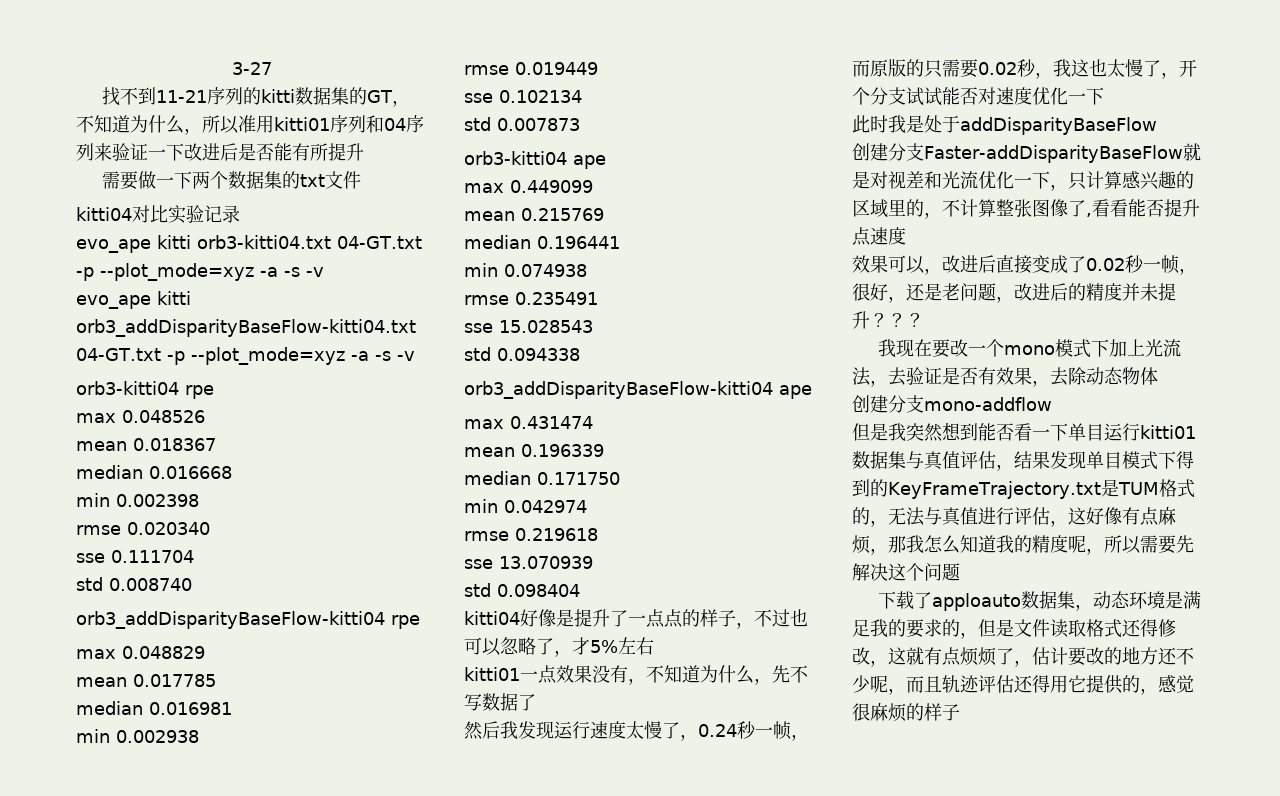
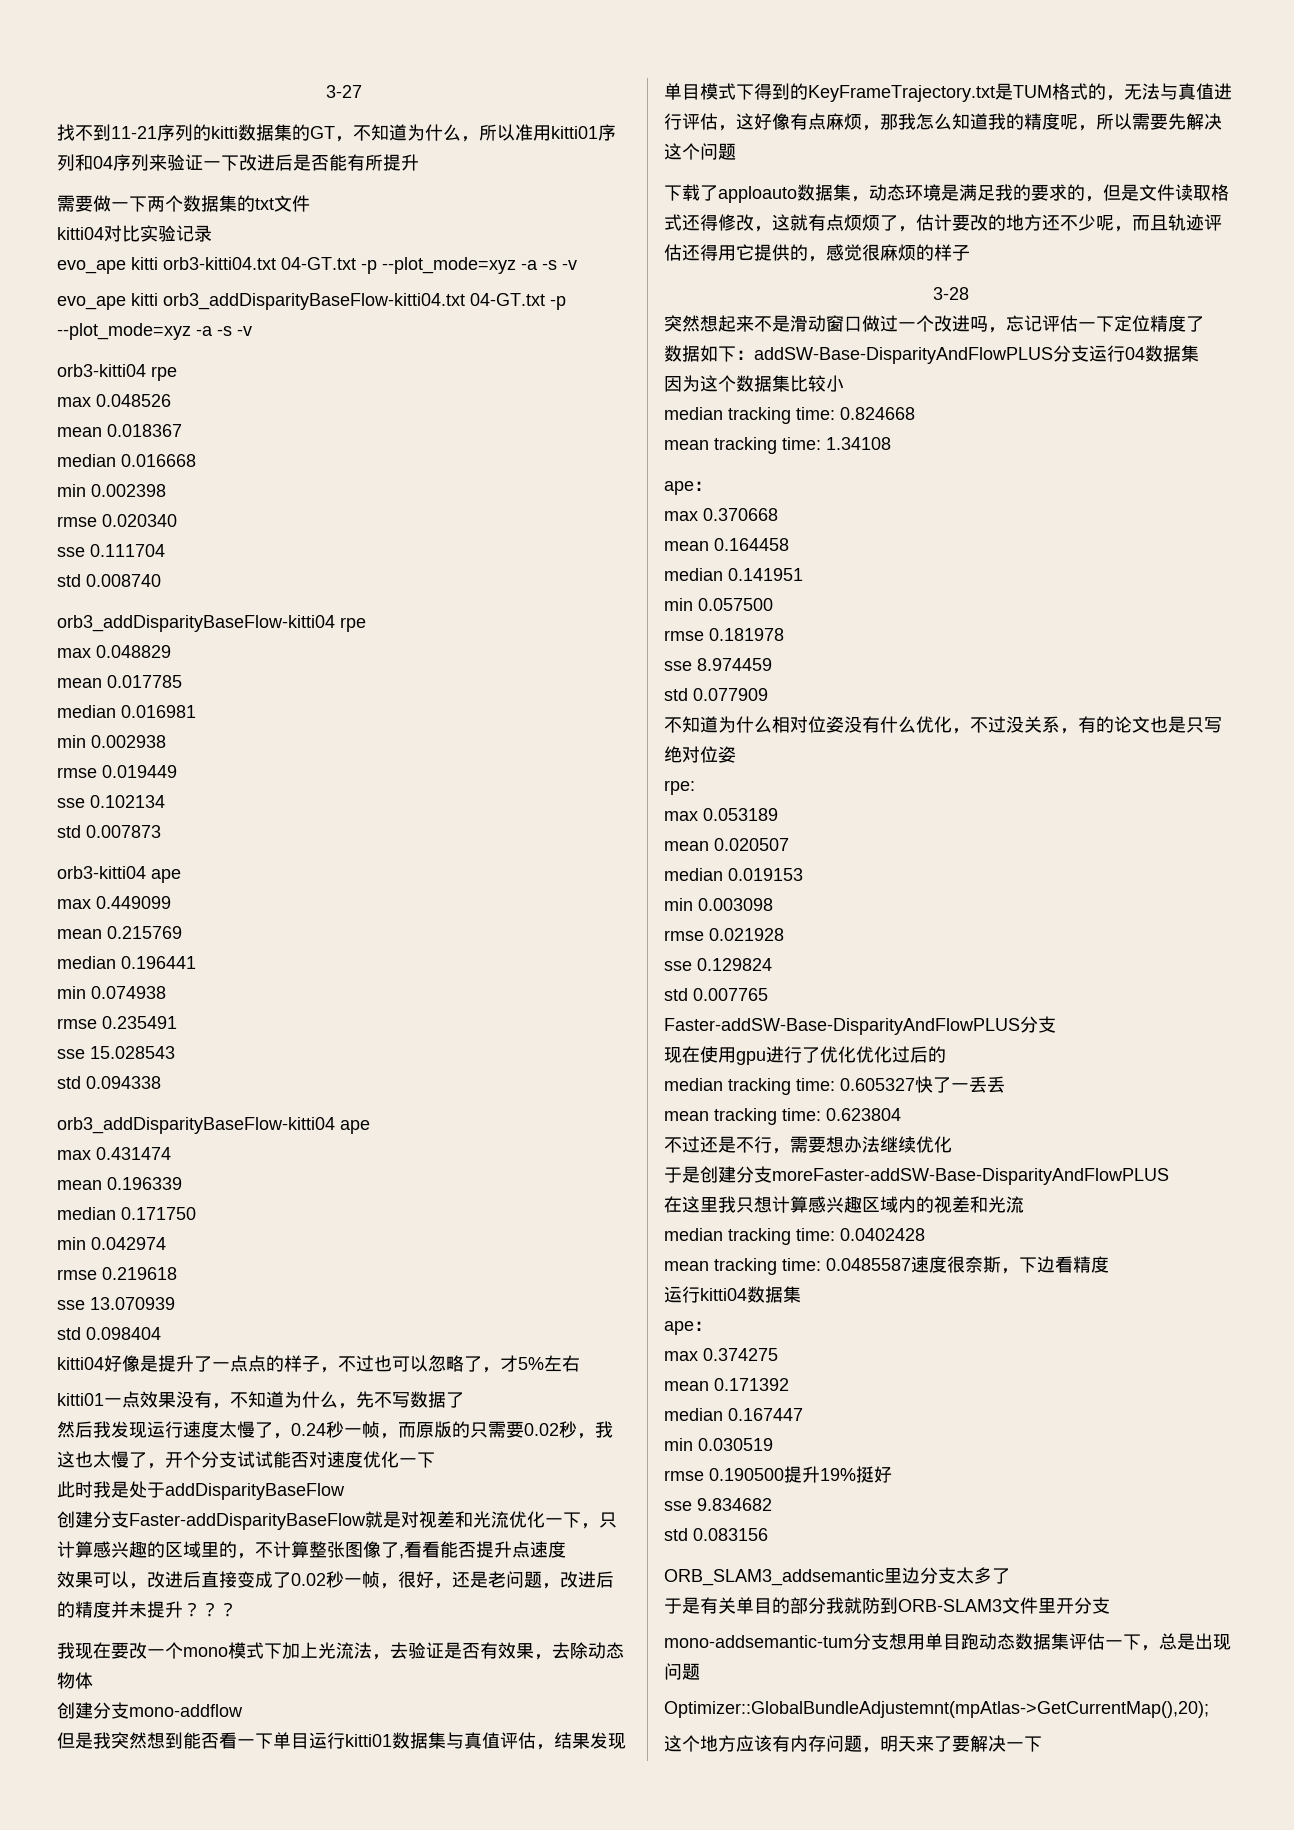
+ 3-28
+ 突然想起来不是滑动窗口做过一个改进吗，忘记评估一下定位精度了
+ 数据如下：addSW-Base-DisparityAndFlowPLUS分支运行04数据集
+ 因为这个数据集比较小
+ median tracking time: 0.824668
+ mean tracking time: 1.34108
+ ape：
+ max 0.370668
+ mean 0.164458
+ median 0.141951
+ min 0.057500
+ rmse 0.181978
+ sse 8.974459
+ std 0.077909
+ 不知道为什么相对位姿没有什么优化，不过没关系，有的论文也是只写绝对位姿
+ rpe:
+ max 0.053189
+ mean 0.020507
+ median 0.019153
+ min 0.003098
+ rmse 0.021928
+ sse 0.129824
+ std 0.007765
+ Faster-addSW-Base-DisparityAndFlowPLUS分支
+ 现在使用gpu进行了优化优化过后的
+ median tracking time: 0.605327快了一丢丢
+ mean tracking time: 0.623804
+ 不过还是不行，需要想办法继续优化
+ 于是创建分支moreFaster-addSW-Base-DisparityAndFlowPLUS
+ 在这里我只想计算感兴趣区域内的视差和光流
+ median tracking time: 0.0402428
+ mean tracking time: 0.0485587速度很奈斯，下边看精度
+ 运行kitti04数据集
+ ape：
+ max 0.374275
+ mean 0.171392
+ median 0.167447
+ min 0.030519
+ rmse 0.190500提升19%挺好
+ sse 9.834682
+ std 0.083156
+ ORB_SLAM3_addsemantic里边分支太多了
+ 于是有关单目的部分我就防到ORB-SLAM3文件里开分支
+ mono-addsemantic-tum分支想用单目跑动态数据集评估一下，总是出现问题
+ Optimizer::GlobalBundleAdjustemnt(mpAtlas->GetCurrentMap(),20);
+ 这个地方应该有内存问题，明天来了要解决一下

